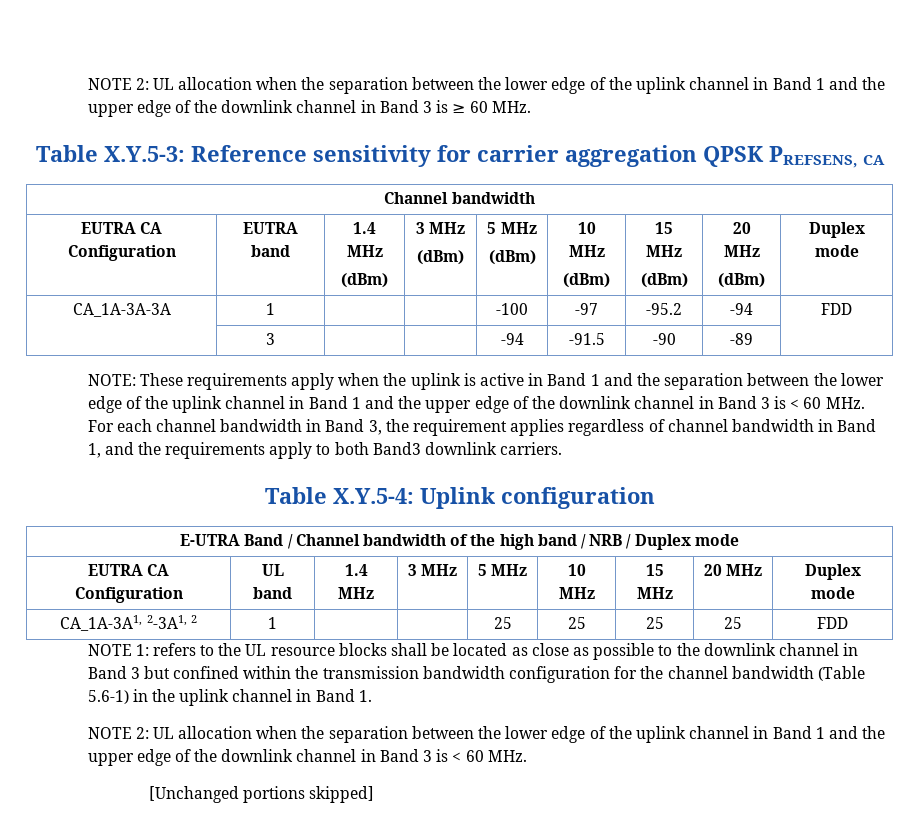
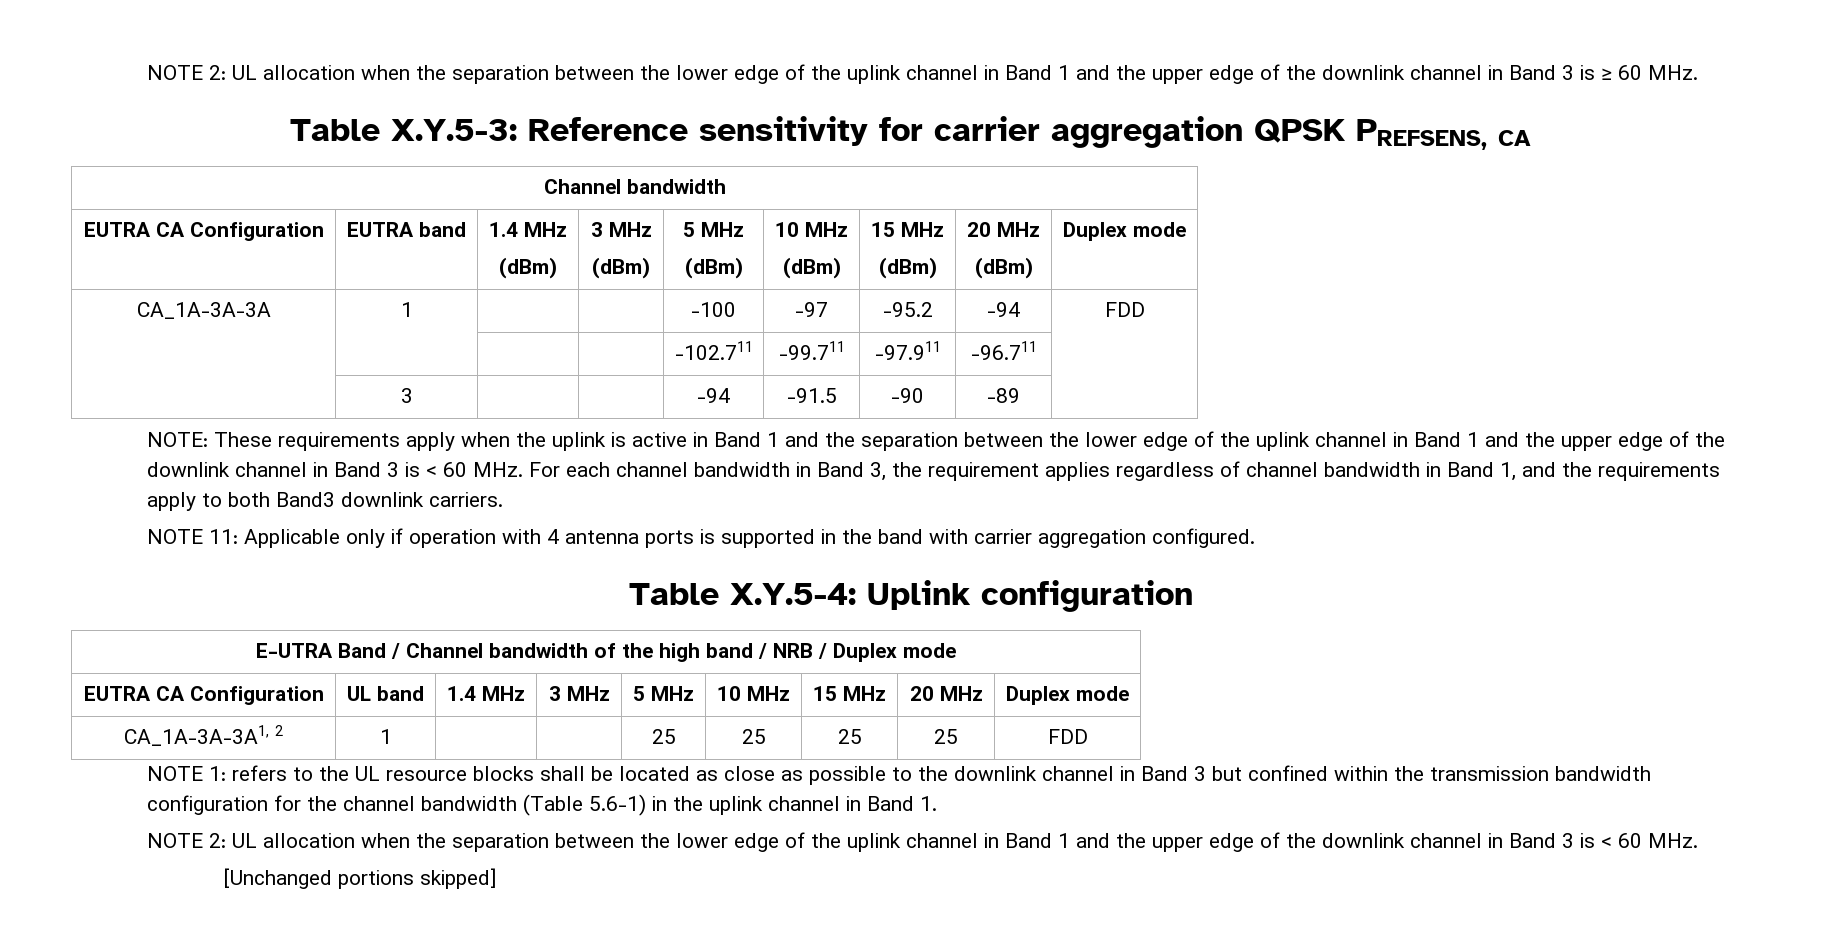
+ | | | | -102.711 | -99.711 | -97.911 | -96.711 |
+ NOTE 11: Applicable only if operation with 4 antenna ports is supported in the band with carrier aggregation configured.
- CA_1A-3A1, 2-3A1, 2 | 1 | | | 25 | 25 | 25 | 25 | FDD
+ CA_1A-3A-3A1, 2 | 1 | | | 25 | 25 | 25 | 25 | FDD

